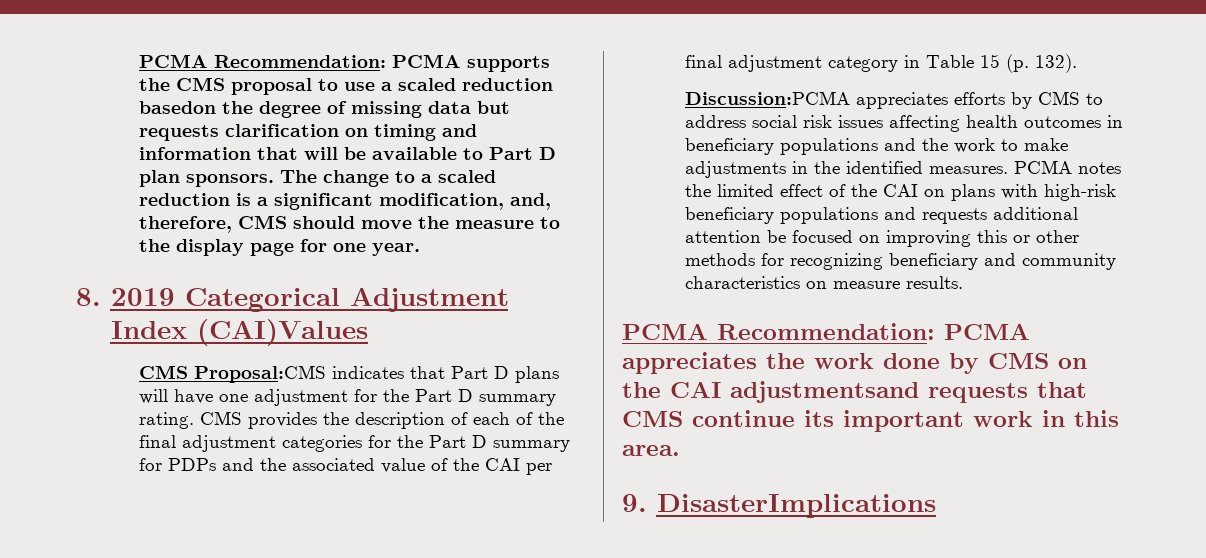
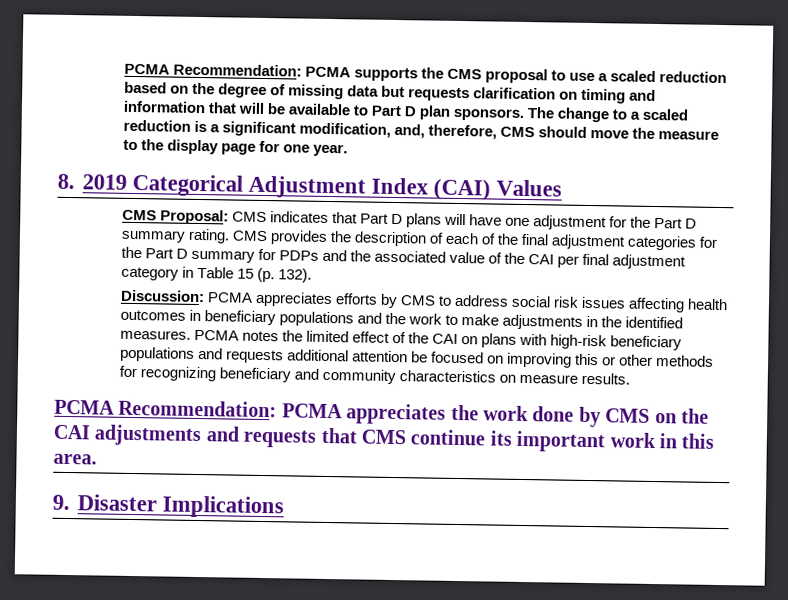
- PCMA Recommendation: PCMA supports the CMS proposal to use a scaled reduction basedon the degree of missing data but requests clarification on timing and information that will be available to Part D plan sponsors.
+ PCMA Recommendation: PCMA supports the CMS proposal to use a scaled reduction based on the degree of missing data but requests clarification on timing and information that will be available to Part D plan sponsors.
- 8. 2019 Categorical Adjustment Index (CAI)Values
- CMS Proposal:CMS indicates that Part D plans will have one adjustment for the Part D summary rating.
+ 8. 2019 Categorical Adjustment Index (CAI) Values
+ CMS Proposal: CMS indicates that Part D plans will have one adjustment for the Part D summary rating.
- Discussion:PCMA appreciates efforts by CMS to address social risk issues affecting health outcomes in beneficiary populations and the work to make adjustments in the identified measures.
+ Discussion: PCMA appreciates efforts by CMS to address social risk issues affecting health outcomes in beneficiary populations and the work to make adjustments in the identified measures.
- PCMA Recommendation: PCMA appreciates the work done by CMS on the CAI adjustmentsand requests that CMS continue its important work in this area.
+ PCMA Recommendation: PCMA appreciates the work done by CMS on the CAI adjustments and requests that CMS continue its important work in this area.
- 9. DisasterImplications
+ 9. Disaster Implications

